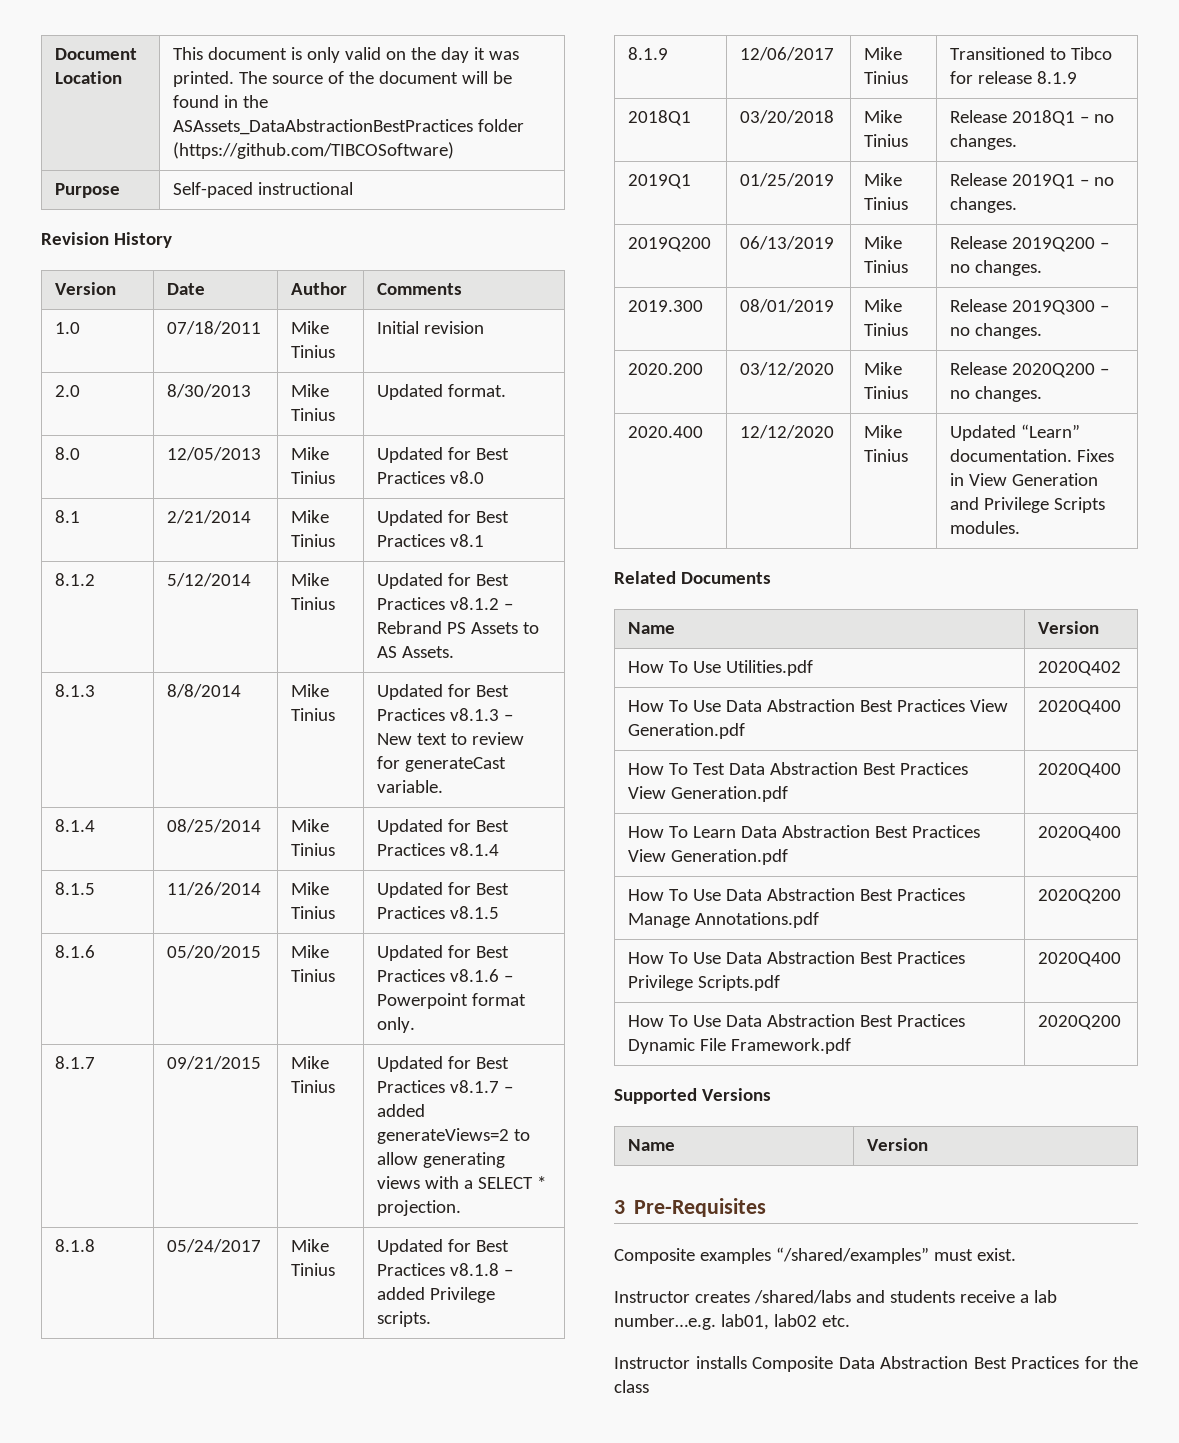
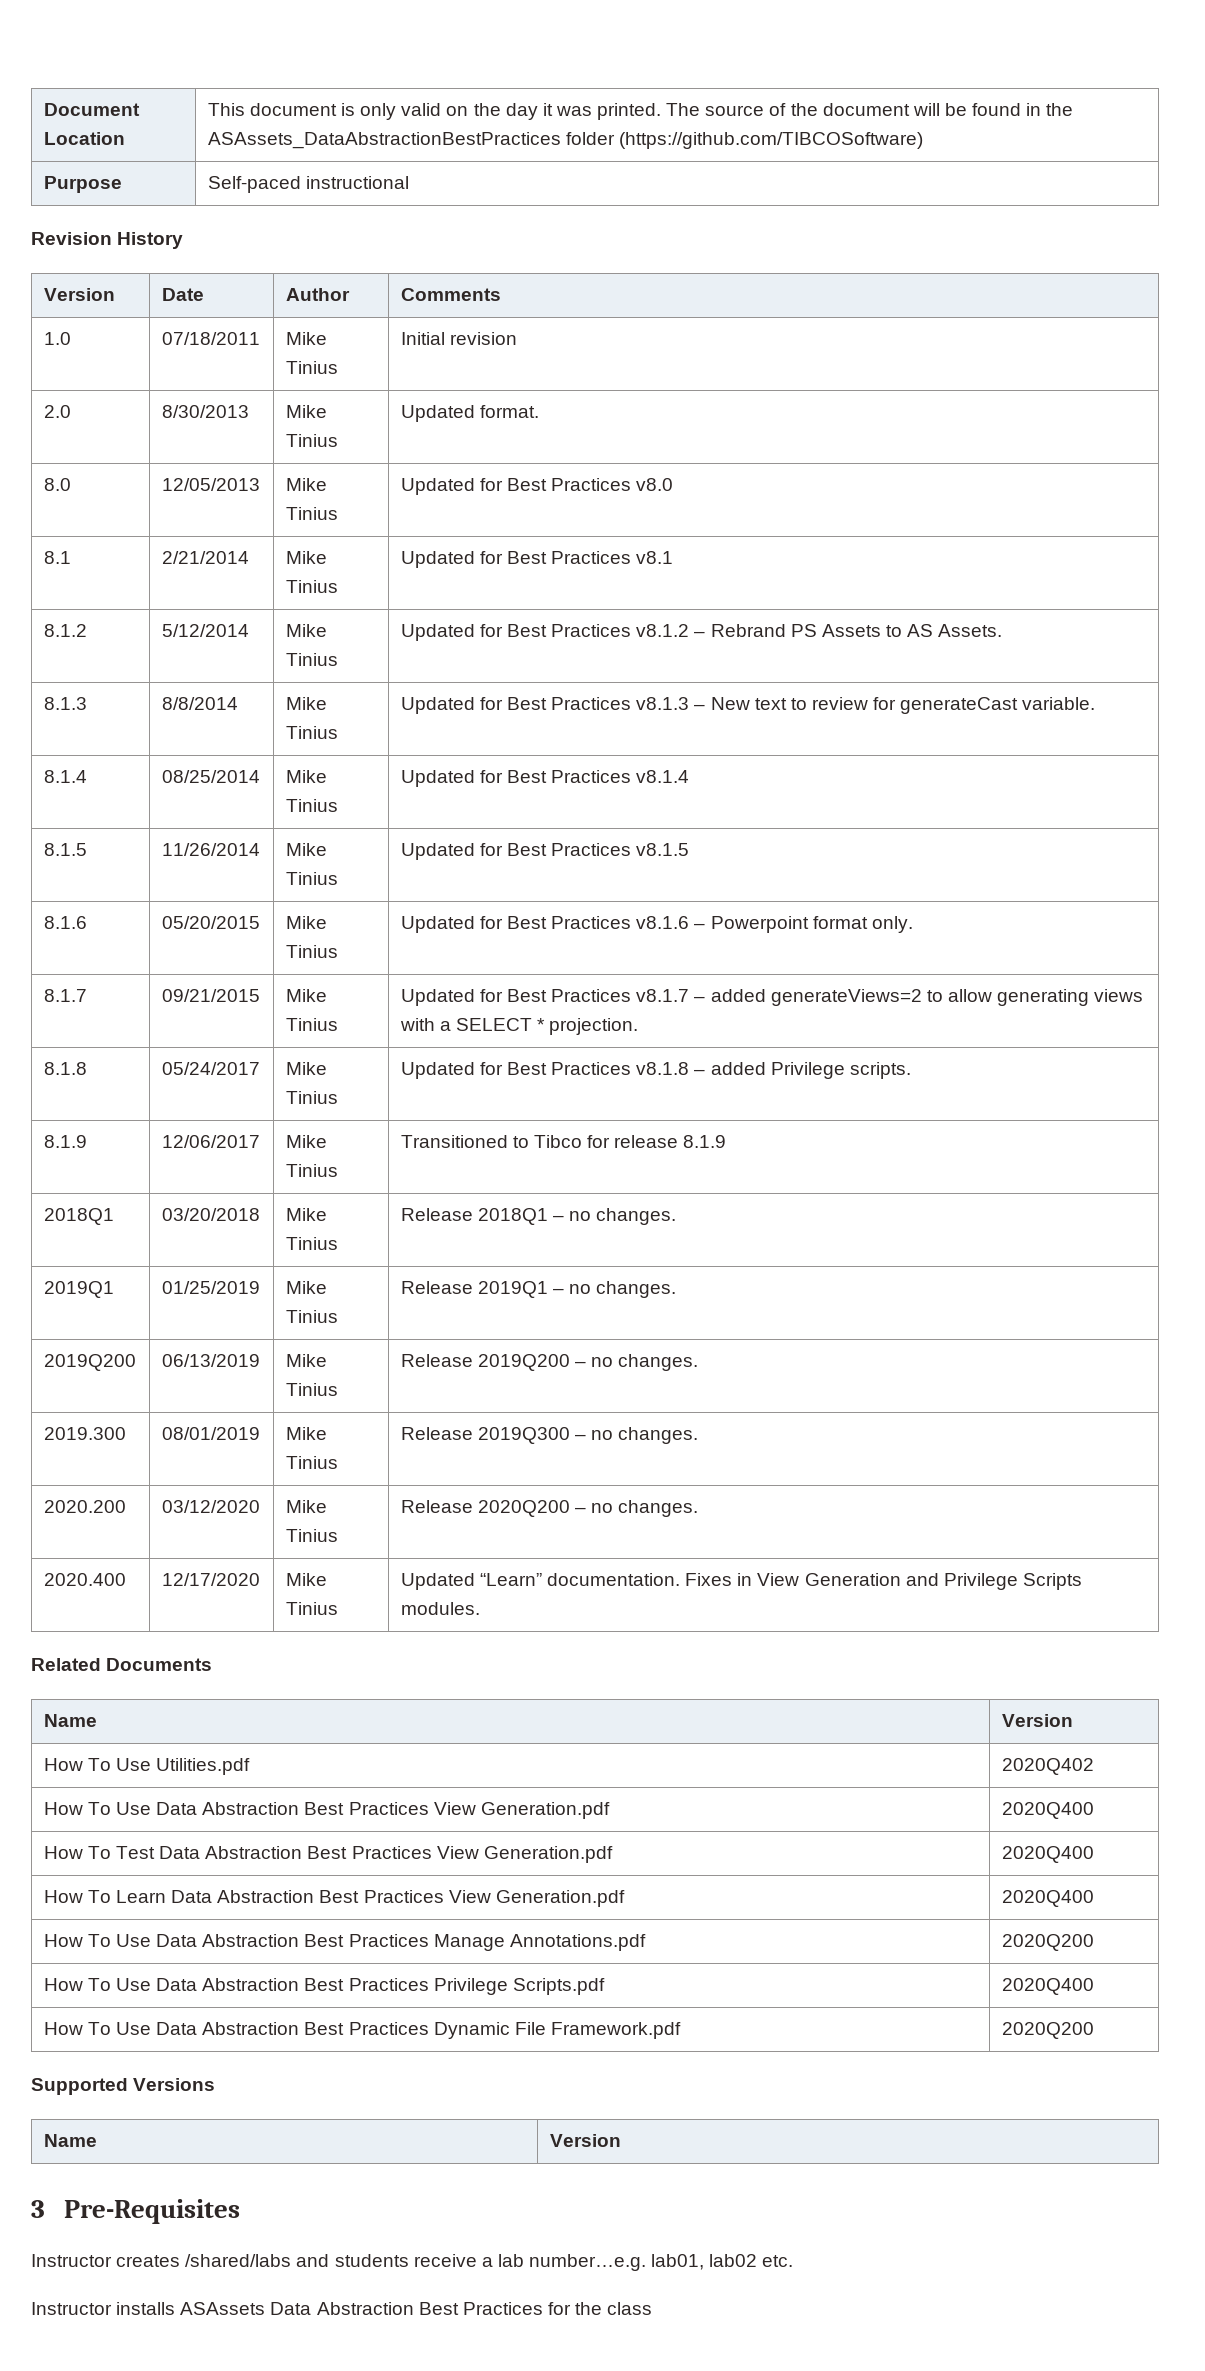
- 2020.400 | 12/12/2020 | Mike Tinius | Updated “Learn” documentation. Fixes in View Generation and Privilege Scripts modules.
+ 2020.400 | 12/17/2020 | Mike Tinius | Updated “Learn” documentation. Fixes in View Generation and Privilege Scripts modules.
- Composite examples “/shared/examples” must exist.
- Instructor installs Composite Data Abstraction Best Practices for the class
+ Instructor installs ASAssets Data Abstraction Best Practices for the class

